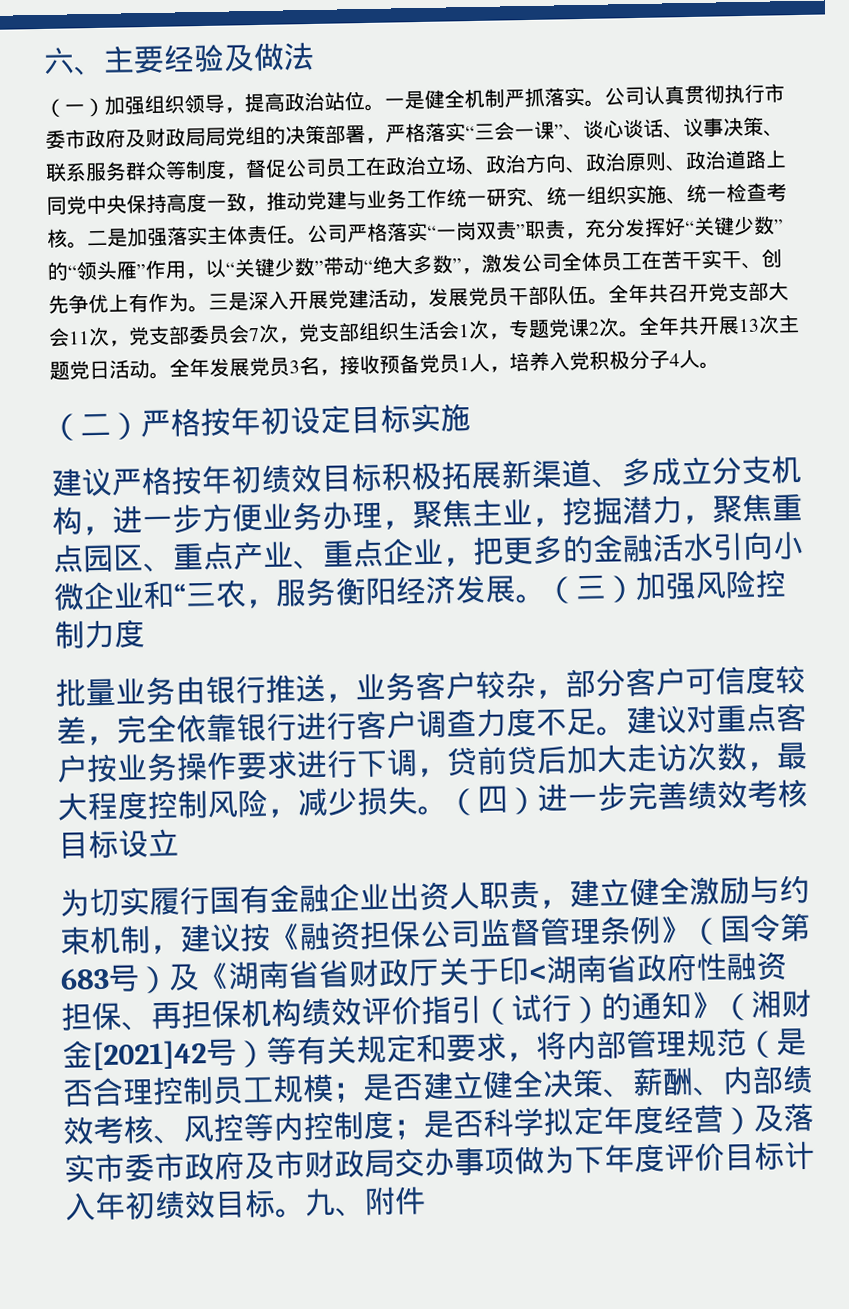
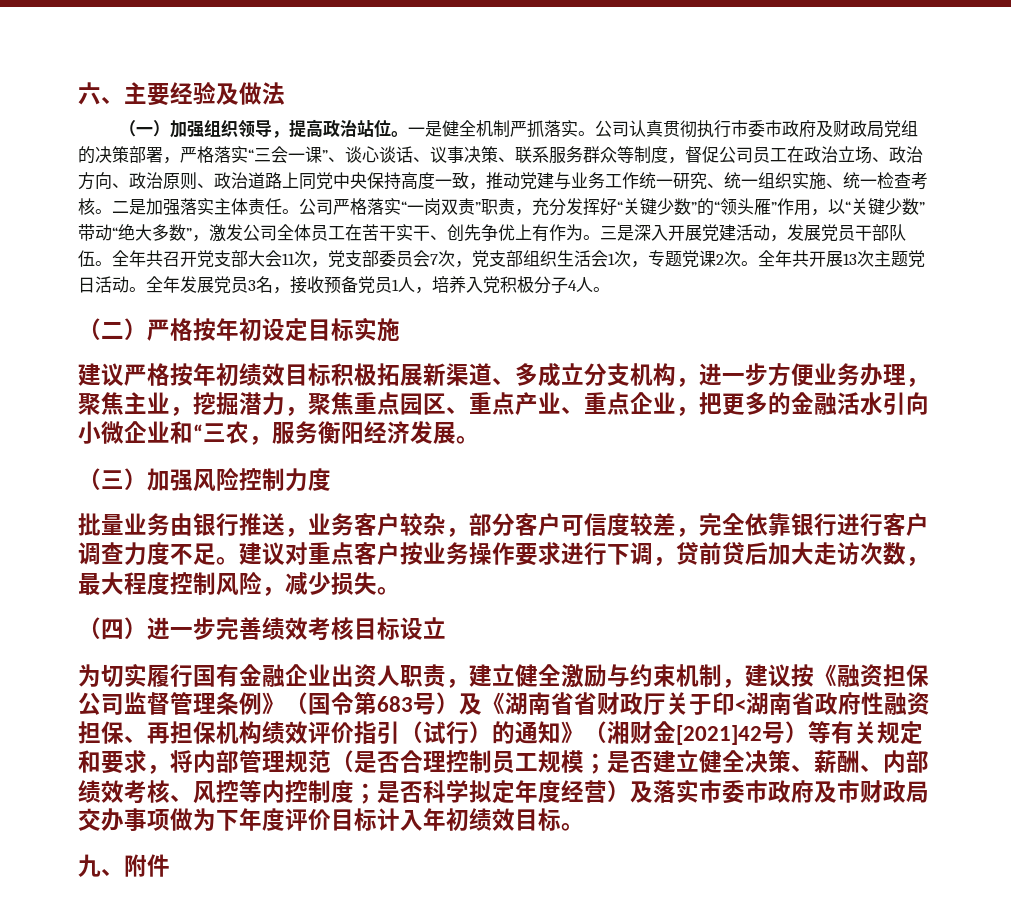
- 公司认真贯彻执行市委市政府及财政局局党组的决策部署，严格落实“三会一课”、谈心谈话、议事决策、联系服务群众等制度，督促公司员工在政治立场、政治方向、政治原则、政治道路上同党中央保持高度一致，推动党建与业务工作统一研究、统一组织实施、统一检查考核。
+ 公司认真贯彻执行市委市政府及财政局党组的决策部署，严格落实“三会一课”、谈心谈话、议事决策、联系服务群众等制度，督促公司员工在政治立场、政治方向、政治原则、政治道路上同党中央保持高度一致，推动党建与业务工作统一研究、统一组织实施、统一检查考核。
- 建议严格按年初绩效目标积极拓展新渠道、多成立分支机构，进一步方便业务办理，聚焦主业，挖掘潜力，聚焦重点园区、重点产业、重点企业，把更多的金融活水引向小微企业和“三农，服务衡阳经济发展。（三）加强风险控制力度
+ 建议严格按年初绩效目标积极拓展新渠道、多成立分支机构，进一步方便业务办理，聚焦主业，挖掘潜力，聚焦重点园区、重点产业、重点企业，把更多的金融活水引向小微企业和“三农，服务衡阳经济发展。
+ （三）加强风险控制力度
- 建议对重点客户按业务操作要求进行下调，贷前贷后加大走访次数，最大程度控制风险，减少损失。（四）进一步完善绩效考核目标设立
+ 建议对重点客户按业务操作要求进行下调，贷前贷后加大走访次数，最大程度控制风险，减少损失。
+ （四）进一步完善绩效考核目标设立
- 是否科学拟定年度经营）及落实市委市政府及市财政局交办事项做为下年度评价目标计入年初绩效目标。九、附件
+ 是否科学拟定年度经营）及落实市委市政府及市财政局交办事项做为下年度评价目标计入年初绩效目标。
+ 九、附件

